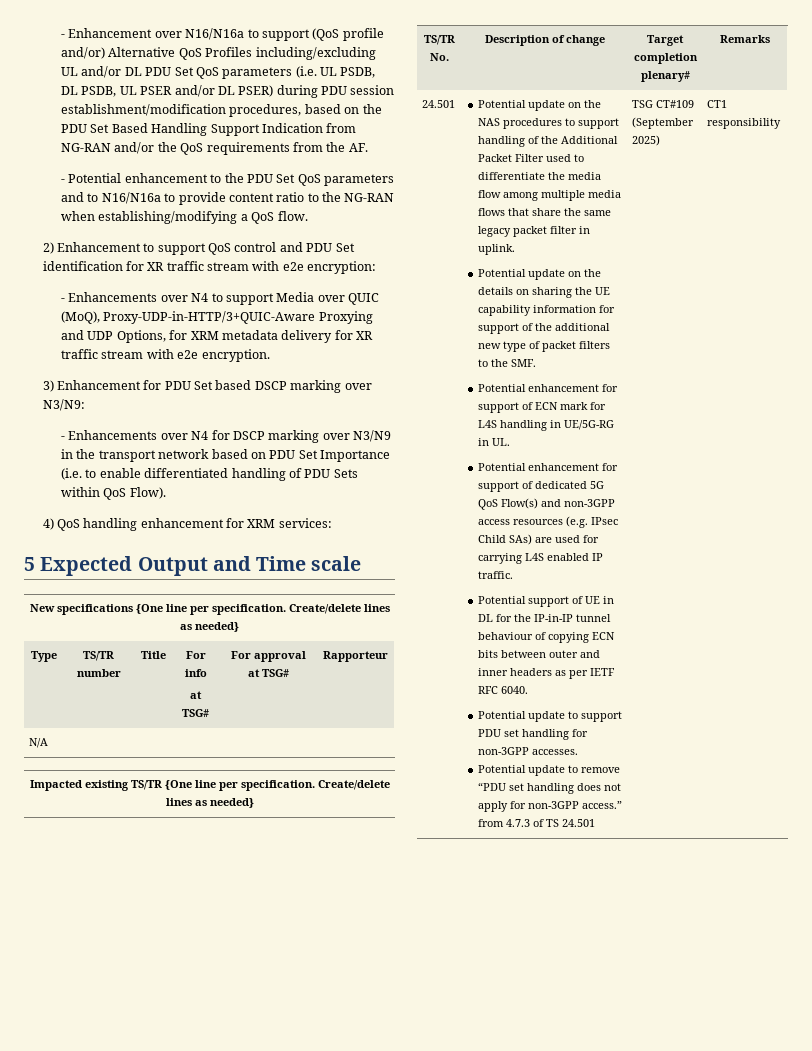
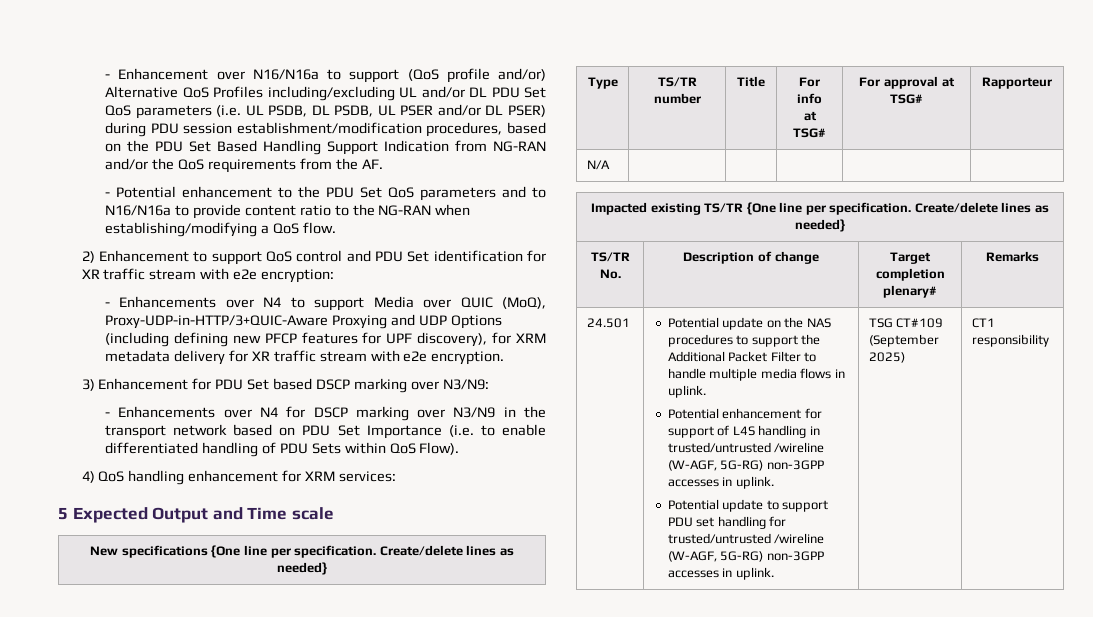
- - Enhancements over N4 to support Media over QUIC (MoQ), Proxy-UDP-in-HTTP/3+QUIC-Aware Proxying and UDP Options, for XRM metadata delivery for XR traffic stream with e2e encryption.
+ - Enhancements over N4 to support Media over QUIC (MoQ), Proxy-UDP-in-HTTP/3+QUIC-Aware Proxying and UDP Options (including defining new PFCP features for UPF discovery), for XRM metadata delivery for XR traffic stream with e2e encryption.
- Potential update on the NAS procedures to support handling of the Additional Packet Filter used to differentiate the media flow among multiple media flows that share the same legacy packet filter in uplink.
- Potential update on the details on sharing the UE capability information for support of the additional new type of packet filters to the SMF.
- Potential enhancement for support of ECN mark for L4S handling in UE/5G-RG in UL.
- Potential enhancement for support of dedicated 5G QoS Flow(s) and non-3GPP access resources (e.g. IPsec Child SAs) are used for carrying L4S enabled IP traffic.
- Potential support of UE in DL for the IP-in-IP tunnel behaviour of copying ECN bits between outer and inner headers as per IETF RFC 6040.
+ Potential update on the NAS procedures to support the Additional Packet Filter to handle multiple media flows in uplink.
+ Potential enhancement for support of L4S handling in trusted/untrusted /wireline (W-AGF, 5G-RG) non-3GPP accesses in uplink.
- Potential update to support PDU set handling for non-3GPP accesses.
- Potential update to remove “PDU set handling does not apply for non-3GPP access.” from 4.7.3 of TS 24.501
+ Potential update to support PDU set handling for trusted/untrusted /wireline (W-AGF, 5G-RG) non-3GPP accesses in uplink.

